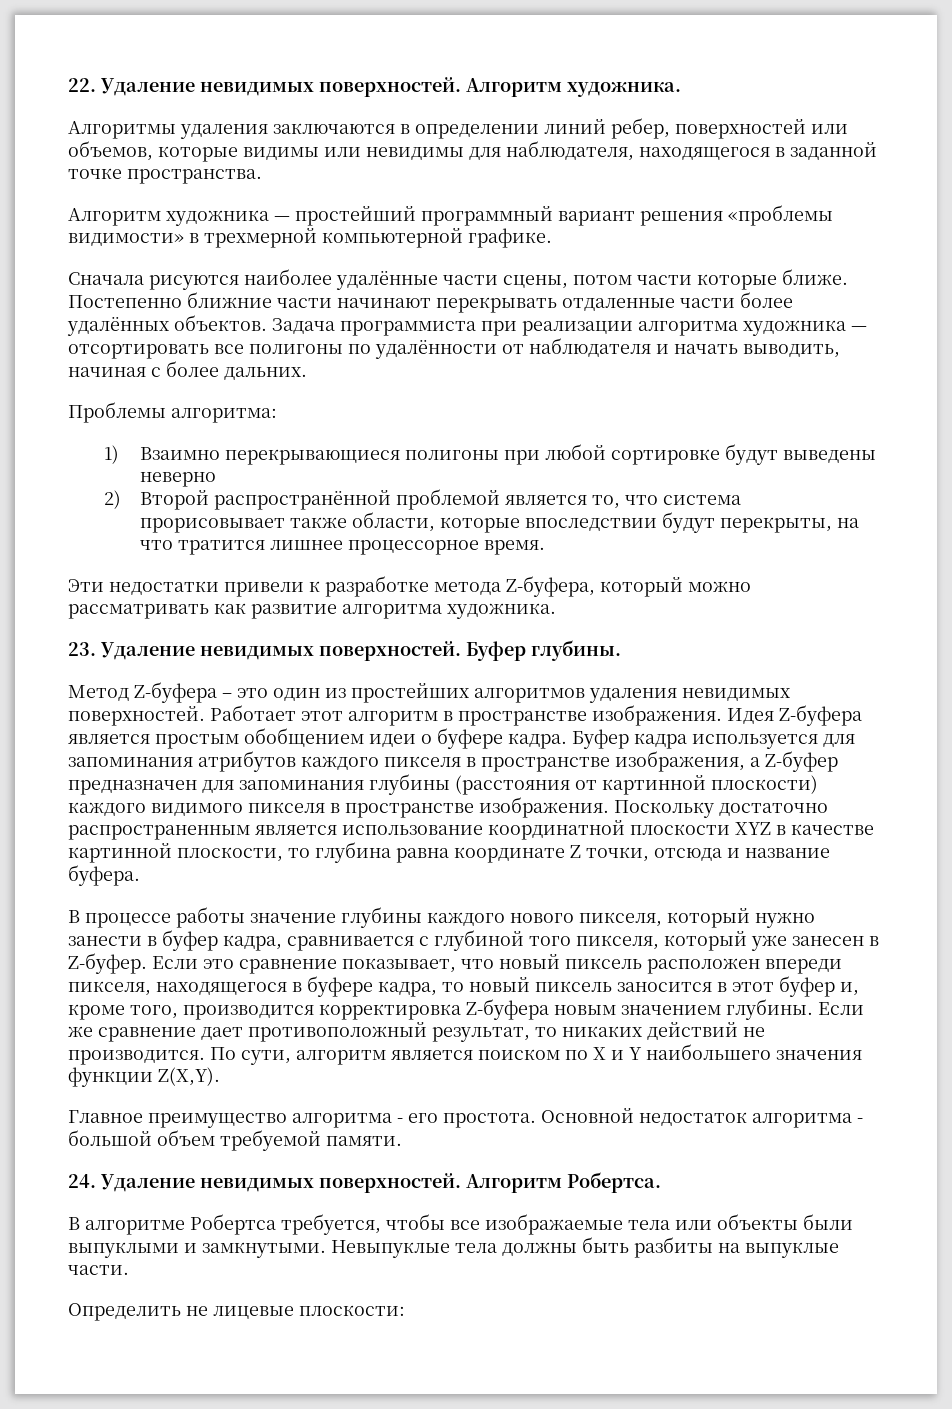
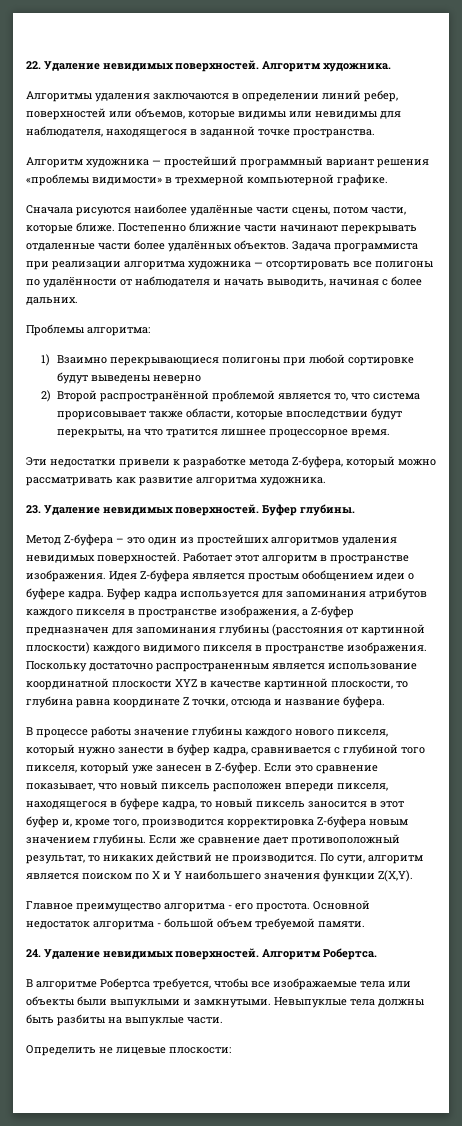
- Сначала рисуются наиболее удалённые части сцены, потом части которые ближе.
+ Сначала рисуются наиболее удалённые части сцены, потом части, которые ближе.

